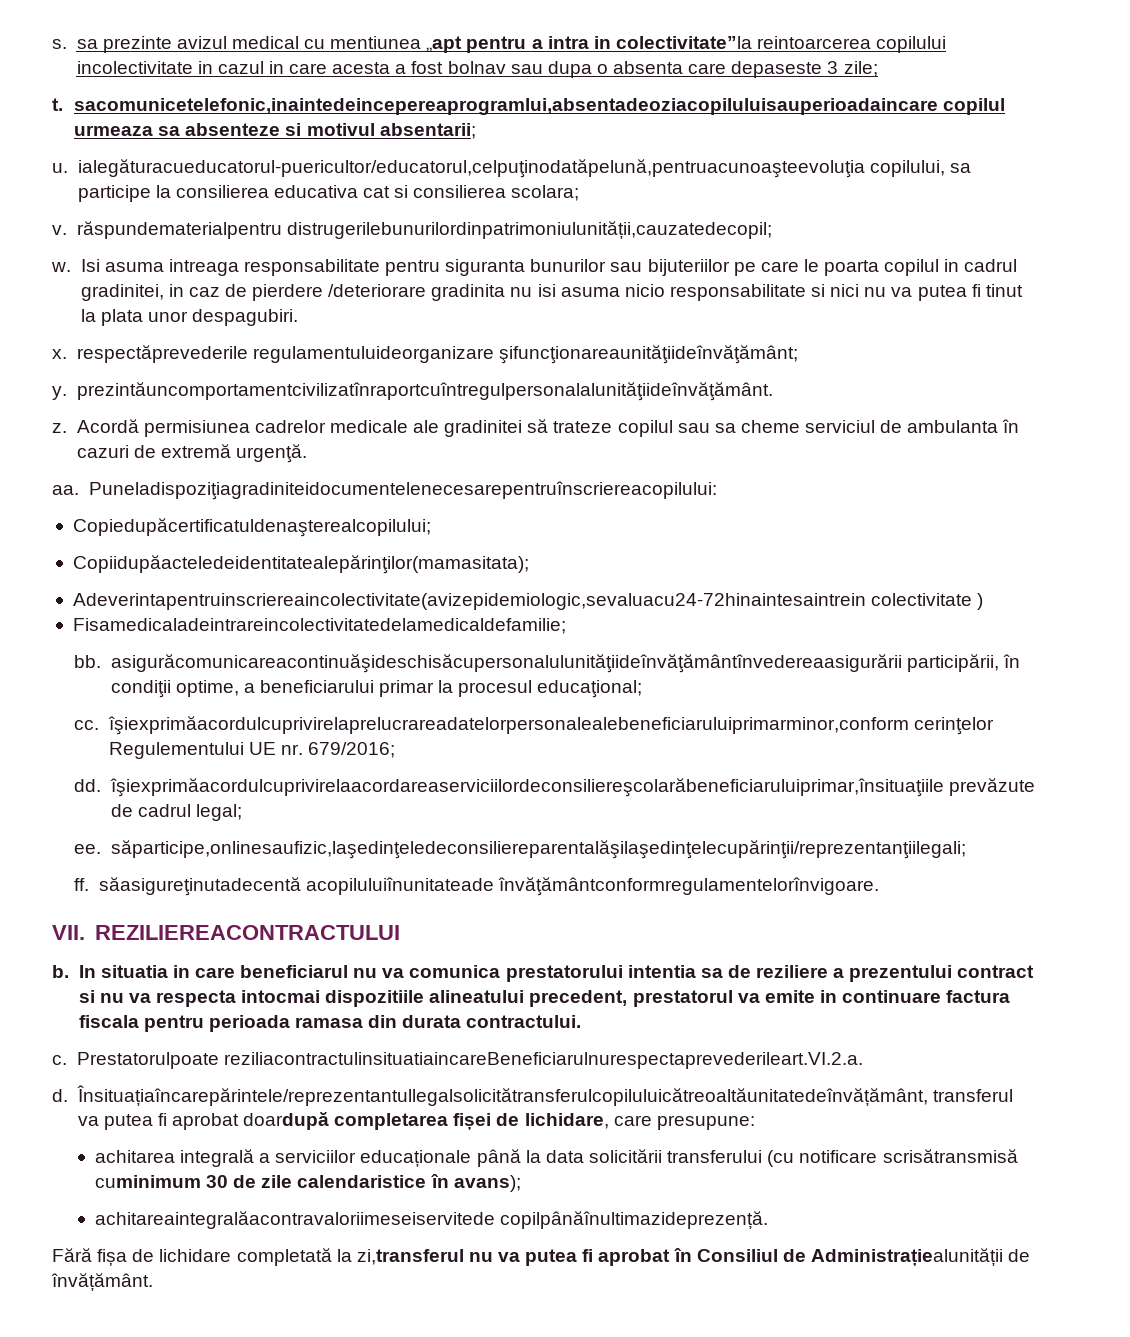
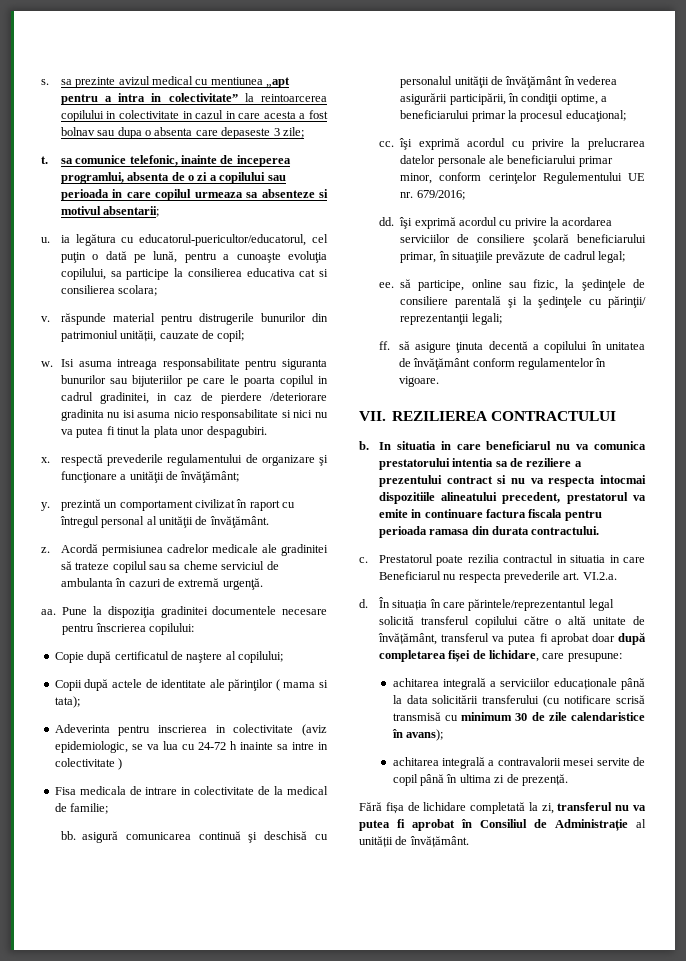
- s. sa prezinte avizul medical cu mentiunea „apt pentru a intra in colectivitate”la reintoarcerea copilului incolectivitate in cazul in care acesta a fost bolnav sau dupa o absenta care depaseste 3 zile;
+ s. sa prezinte avizul medical cu mentiunea „apt pentru a intra in colectivitate” la reintoarcerea copilului in colectivitate in cazul in care acesta a fost bolnav sau dupa o absenta care depaseste 3 zile;
- t. sacomunicetelefonic,inaintedeincepereaprogramlui,absentadeoziacopiluluisauperioadaincare copilul urmeaza sa absenteze si motivul absentarii;
+ t. sa comunice telefonic, inainte de inceperea programlui, absenta de o zi a copilului sau perioada in care copilul urmeaza sa absenteze si motivul absentarii;
- u. ialegăturacueducatorul-puericultor/educatorul,celpuţinodatăpelună,pentruacunoaşteevoluţia copilului, sa participe la consilierea educativa cat si consilierea scolara;
+ u. ia legătura cu educatorul-puericultor/educatorul, cel puţin o dată pe lună, pentru a cunoaşte evoluţia copilului, sa participe la consilierea educativa cat si consilierea scolara;
- v. răspundematerialpentru distrugerilebunurilordinpatrimoniulunității,cauzatedecopil;
+ v. răspunde material pentru distrugerile bunurilor din patrimoniul unității, cauzate de copil;
- x. respectăprevederile regulamentuluideorganizare şifuncţionareaunităţiideînvăţământ;
- y. prezintăuncomportamentcivilizatînraportcuîntregulpersonalalunităţiideînvăţământ.
+ x. respectă prevederile regulamentului de organizare şi funcţionare a unităţii de învăţământ;
+ y. prezintă un comportament civilizat în raport cu întregul personal al unităţii de învăţământ.
- Puneladispoziţiagradiniteidocumentelenecesarepentruînscriereacopilului:
- Copiedupăcertificatuldenaşterealcopilului;
- Copiidupăacteledeidentitatealepărinţilor(mamasitata);
- Adeverintapentruinscriereaincolectivitate(avizepidemiologic,sevaluacu24-72hinaintesaintrein colectivitate )
- Fisamedicaladeintrareincolectivitatedelamedicaldefamilie;
- bb. asigurăcomunicareacontinuăşideschisăcupersonalulunităţiideînvăţământînvedereaasigurării participării, în condiţii optime, a beneficiarului primar la procesul educaţional;
+ Pune la dispoziţia gradinitei documentele necesare pentru înscrierea copilului:
+ Copie după certificatul de naştere al copilului;
+ Copii după actele de identitate ale părinţilor ( mama si tata);
+ Adeverinta pentru inscrierea in colectivitate (aviz epidemiologic, se va lua cu 24-72 h inainte sa intre in colectivitate )
+ Fisa medicala de intrare in colectivitate de la medical de familie;
+ bb. asigură comunicarea continuă şi deschisă cu personalul unităţii de învăţământ în vederea asigurării participării, în condiţii optime, a beneficiarului primar la procesul educaţional;
- cc. îşiexprimăacordulcuprivirelaprelucrareadatelorpersonalealebeneficiaruluiprimarminor,conform cerinţelor Regulementului UE nr. 679/2016;
+ cc. îşi exprimă acordul cu privire la prelucrarea datelor personale ale beneficiarului primar minor, conform cerinţelor Regulementului UE nr. 679/2016;
- dd. îşiexprimăacordulcuprivirelaacordareaserviciilordeconsiliereşcolarăbeneficiaruluiprimar,însituaţiile prevăzute de cadrul legal;
+ dd. îşi exprimă acordul cu privire la acordarea serviciilor de consiliere şcolară beneficiarului primar, în situaţiile prevăzute de cadrul legal;
- ee. săparticipe,onlinesaufizic,laşedinţeledeconsiliereparentalăşilaşedinţelecupărinţii/reprezentanţiilegali;
- ff. săasigureţinutadecentă acopiluluiînunitateade învăţământconformregulamentelorînvigoare.
+ ee. să participe, online sau fizic, la şedinţele de consiliere parentală şi la şedinţele cu părinţii/ reprezentanţii legali;
+ ff. să asigure ţinuta decentă a copilului în unitatea de învăţământ conform regulamentelor în vigoare.
- VII. REZILIEREACONTRACTULUI
+ VII. REZILIEREA CONTRACTULUI
- Prestatorulpoate reziliacontractulinsituatiaincareBeneficiarulnurespectaprevederileart.VI.2.a.
- d. Însituațiaîncarepărintele/reprezentantullegalsolicitătransferulcopiluluicătreoaltăunitatedeînvățământ, transferul va putea fi aprobat doardupă completarea fișei de lichidare, care presupune:
+ Prestatorul poate rezilia contractul in situatia in care Beneficiarul nu respecta prevederile art. VI.2.a.
+ d. În situația în care părintele/reprezentantul legal solicită transferul copilului către o altă unitate de învățământ, transferul va putea fi aprobat doar după completarea fișei de lichidare, care presupune:
- achitarea integrală a serviciilor educaționale până la data solicitării transferului (cu notificare scrisătransmisă cuminimum 30 de zile calendaristice în avans);
+ achitarea integrală a serviciilor educaționale până la data solicitării transferului (cu notificare scrisă transmisă cu minimum 30 de zile calendaristice în avans);
- achitareaintegralăacontravaloriimeseiservitede copilpânăînultimazideprezență.
+ achitarea integrală a contravalorii mesei servite de copil până în ultima zi de prezență.
- Fără fișa de lichidare completată la zi,transferul nu va putea fi aprobat în Consiliul de Administrațiealunității de învățământ.
+ Fără fișa de lichidare completată la zi, transferul nu va putea fi aprobat în Consiliul de Administrație al unității de învățământ.

